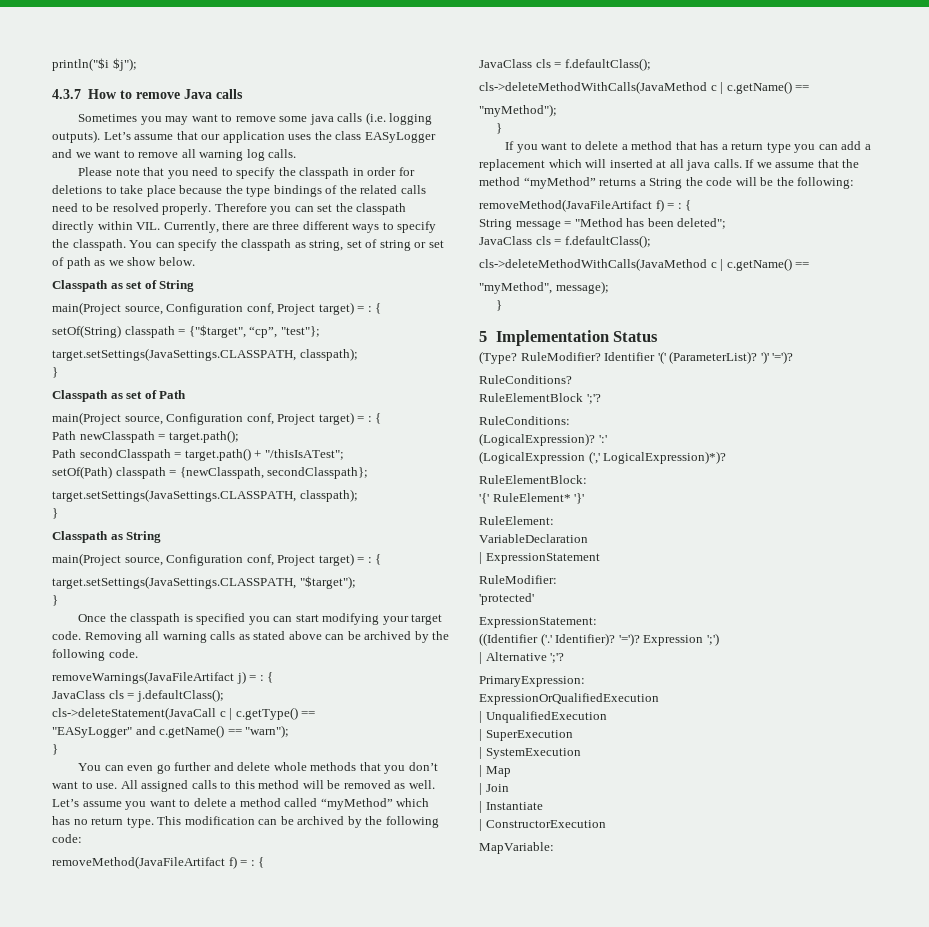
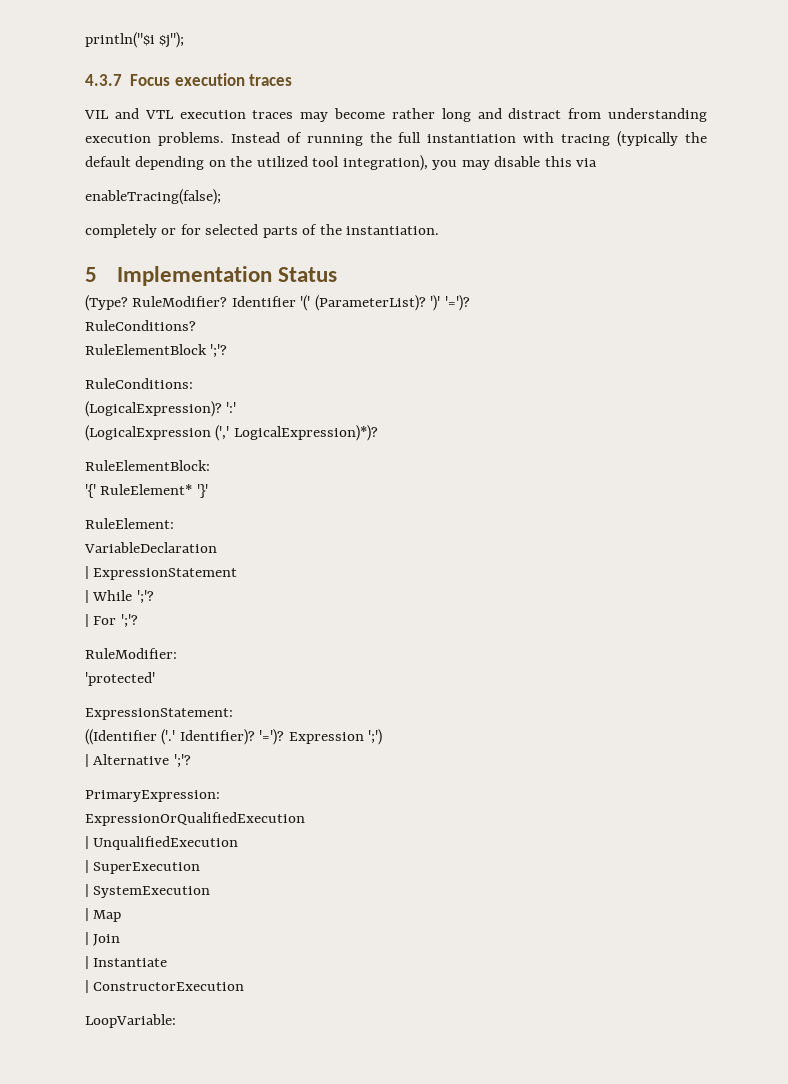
- 4.3.7 How to remove Java calls
- Sometimes you may want to remove some java calls (i.e. logging outputs). Let’s assume that our application uses the class EASyLogger and we want to remove all warning log calls.
- Please note that you need to specify the classpath in order for deletions to take place because the type bindings of the related calls need to be resolved properly. Therefore you can set the classpath directly within VIL. Currently, there are three different ways to specify the classpath. You can specify the classpath as string, set of string or set of path as we show below.
- Classpath as set of String
- main(Project source, Configuration conf, Project target) = : {
- setOf(String) classpath = {"$target", “cp”, "test"};
- target.setSettings(JavaSettings.CLASSPATH, classpath);
- }
- Classpath as set of Path
- main(Project source, Configuration conf, Project target) = : {
- Path newClasspath = target.path();
- Path secondClasspath = target.path() + "/thisIsATest";
- setOf(Path) classpath = {newClasspath, secondClasspath};
- target.setSettings(JavaSettings.CLASSPATH, classpath);
- }
- Classpath as String
- main(Project source, Configuration conf, Project target) = : {
- target.setSettings(JavaSettings.CLASSPATH, "$target");
- }
- Once the classpath is specified you can start modifying your target code. Removing all warning calls as stated above can be archived by the following code.
- removeWarnings(JavaFileArtifact j) = : {
- JavaClass cls = j.defaultClass();
- cls->deleteStatement(JavaCall c | c.getType() ==
- "EASyLogger" and c.getName() == "warn");
- }
- You can even go further and delete whole methods that you don’t want to use. All assigned calls to this method will be removed as well. Let’s assume you want to delete a method called “myMethod” which has no return type. This modification can be archived by the following code:
- removeMethod(JavaFileArtifact f) = : {
- JavaClass cls = f.defaultClass();
- cls->deleteMethodWithCalls(JavaMethod c | c.getName() ==
- "myMethod");
- }
- If you want to delete a method that has a return type you can add a replacement which will inserted at all java calls. If we assume that the method “myMethod” returns a String the code will be the following:
- removeMethod(JavaFileArtifact f) = : {
- String message = "Method has been deleted";
- JavaClass cls = f.defaultClass();
- cls->deleteMethodWithCalls(JavaMethod c | c.getName() ==
- "myMethod", message);
- }
+ 4.3.7 Focus execution traces
+ VIL and VTL execution traces may become rather long and distract from understanding execution problems. Instead of running the full instantiation with tracing (typically the default depending on the utilized tool integration), you may disable this via
+ enableTracing(false);
+ completely or for selected parts of the instantiation.
+ | While ';'?
+ | For ';'?
- MapVariable:
+ LoopVariable:

